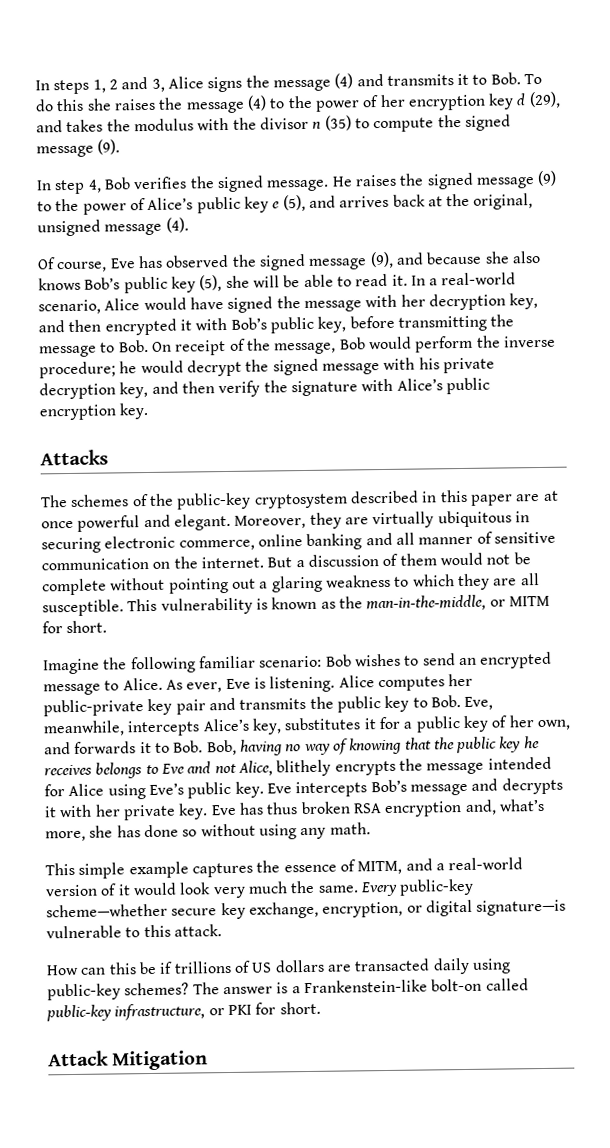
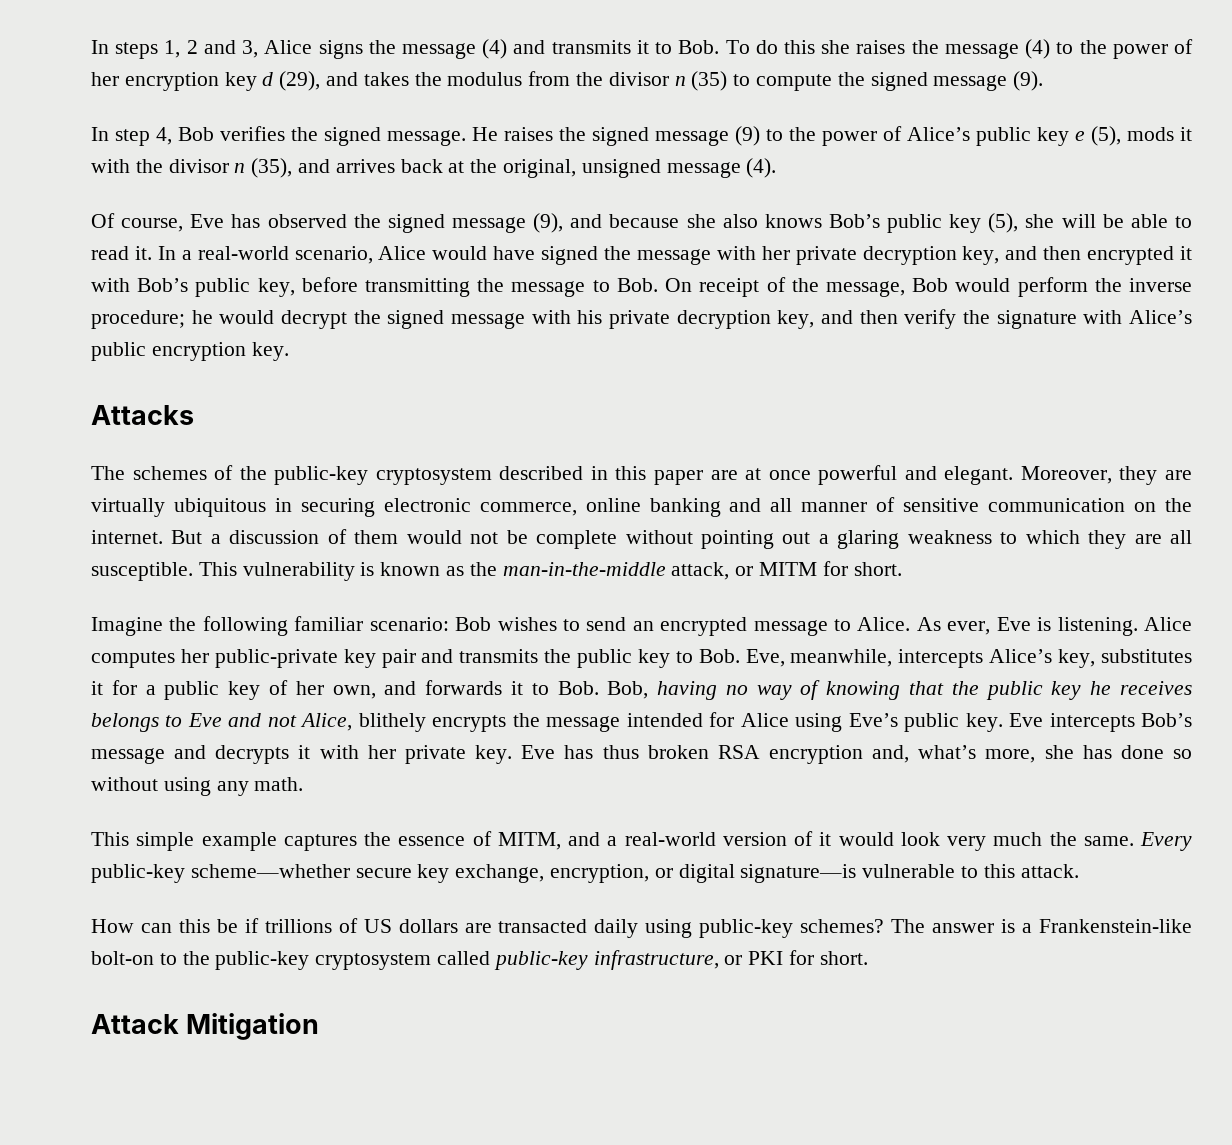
- In steps 1, 2 and 3, Alice signs the message (4) and transmits it to Bob. To do this she raises the message (4) to the power of her encryption key d (29), and takes the modulus with the divisor n (35) to compute the signed message (9).
+ In steps 1, 2 and 3, Alice signs the message (4) and transmits it to Bob. To do this she raises the message (4) to the power of her encryption key d (29), and takes the modulus from the divisor n (35) to compute the signed message (9).
- He raises the signed message (9) to the power of Alice’s public key e (5), and arrives back at the original, unsigned message (4).
+ He raises the signed message (9) to the power of Alice’s public key e (5), mods it with the divisor n (35), and arrives back at the original, unsigned message (4).
- In a real-world scenario, Alice would have signed the message with her decryption key, and then encrypted it with Bob’s public key, before transmitting the message to Bob. On receipt of the message, Bob would perform the inverse procedure; he would decrypt the signed message with his private decryption key, and then verify the signature with Alice’s public encryption key.
+ In a real-world scenario, Alice would have signed the message with her private decryption key, and then encrypted it with Bob’s public key, before transmitting the message to Bob. On receipt of the message, Bob would perform the inverse procedure; he would decrypt the signed message with his private decryption key, and then verify the signature with Alice’s public encryption key.
- This vulnerability is known as the man-in-the-middle, or MITM for short.
+ This vulnerability is known as the man-in-the-middle attack, or MITM for short.
- The answer is a Frankenstein-like bolt-on called public-key infrastructure, or PKI for short.
+ The answer is a Frankenstein-like bolt-on to the public-key cryptosystem called public-key infrastructure, or PKI for short.

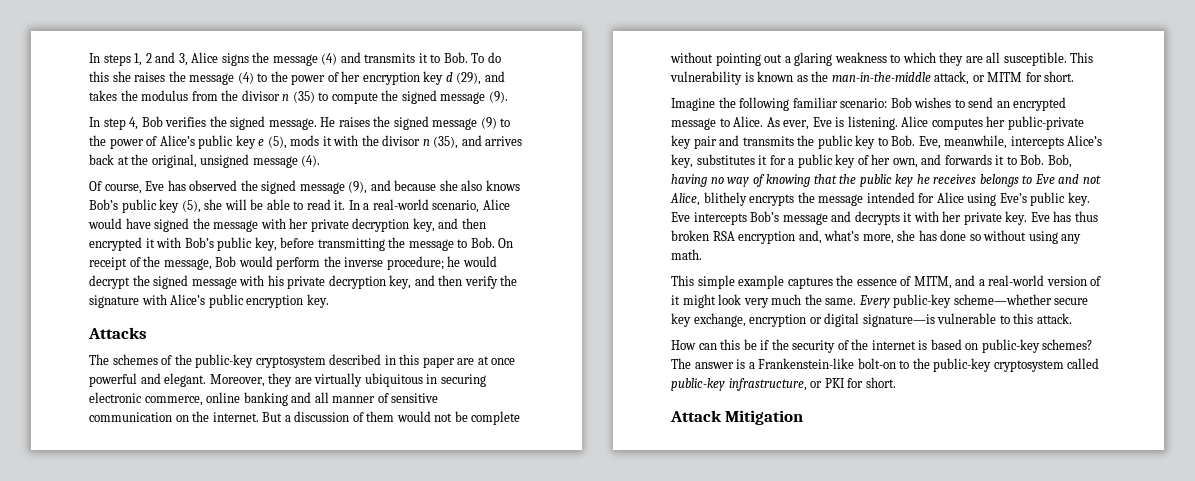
- This simple example captures the essence of MITM, and a real-world version of it would look very much the same.
+ This simple example captures the essence of MITM, and a real-world version of it might look very much the same.
- Every public-key scheme—whether secure key exchange, encryption, or digital signature—is vulnerable to this attack.
+ Every public-key scheme—whether secure key exchange, encryption or digital signature—is vulnerable to this attack.
- How can this be if trillions of US dollars are transacted daily using public-key schemes?
+ How can this be if the security of the internet is based on public-key schemes?

